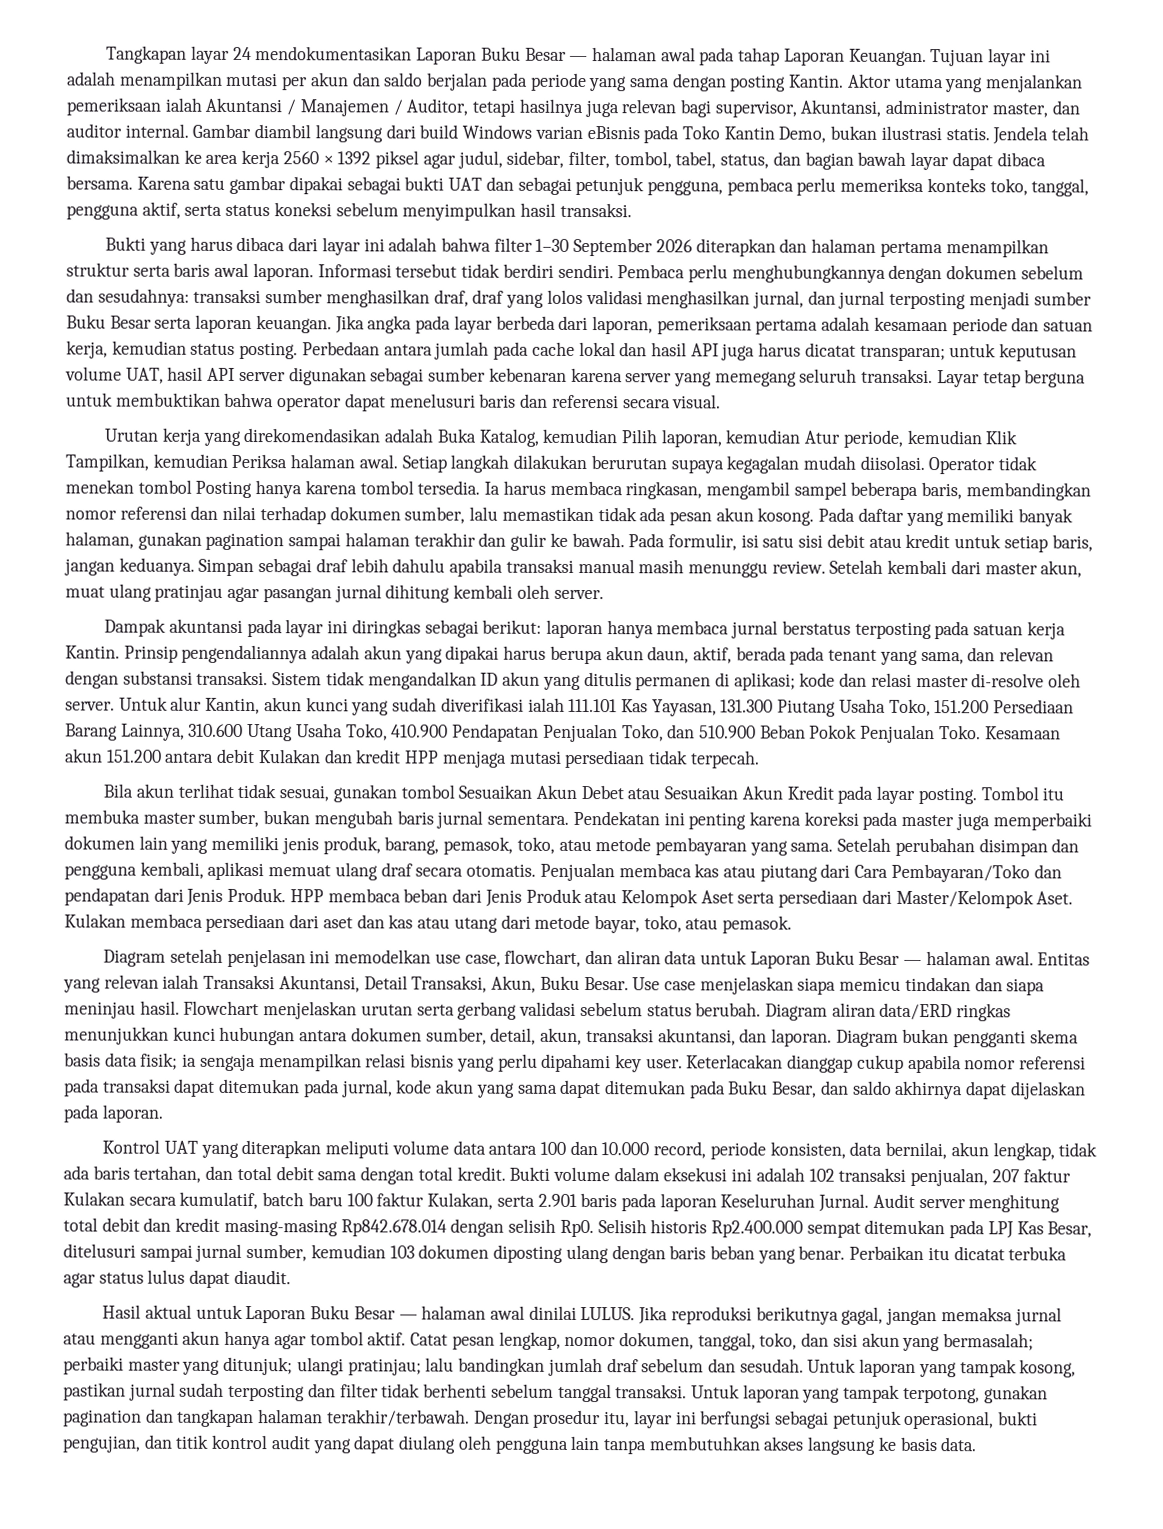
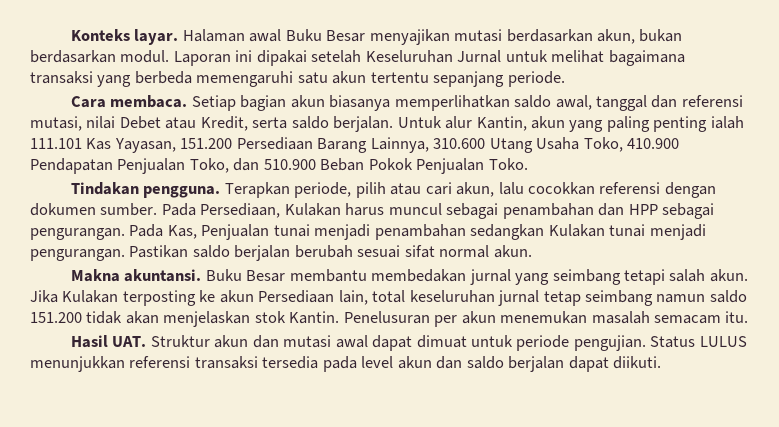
- Tangkapan layar 24 mendokumentasikan Laporan Buku Besar — halaman awal pada tahap Laporan Keuangan. Tujuan layar ini adalah menampilkan mutasi per akun dan saldo berjalan pada periode yang sama dengan posting Kantin. Aktor utama yang menjalankan pemeriksaan ialah Akuntansi / Manajemen / Auditor, tetapi hasilnya juga relevan bagi supervisor, Akuntansi, administrator master, dan auditor internal. Gambar diambil langsung dari build Windows varian eBisnis pada Toko Kantin Demo, bukan ilustrasi statis. Jendela telah dimaksimalkan ke area kerja 2560 × 1392 piksel agar judul, sidebar, filter, tombol, tabel, status, dan bagian bawah layar dapat dibaca bersama. Karena satu gambar dipakai sebagai bukti UAT dan sebagai petunjuk pengguna, pembaca perlu memeriksa konteks toko, tanggal, pengguna aktif, serta status koneksi sebelum menyimpulkan hasil transaksi.
- Bukti yang harus dibaca dari layar ini adalah bahwa filter 1–30 September 2026 diterapkan dan halaman pertama menampilkan struktur serta baris awal laporan. Informasi tersebut tidak berdiri sendiri. Pembaca perlu menghubungkannya dengan dokumen sebelum dan sesudahnya: transaksi sumber menghasilkan draf, draf yang lolos validasi menghasilkan jurnal, dan jurnal terposting menjadi sumber Buku Besar serta laporan keuangan. Jika angka pada layar berbeda dari laporan, pemeriksaan pertama adalah kesamaan periode dan satuan kerja, kemudian status posting. Perbedaan antara jumlah pada cache lokal dan hasil API juga harus dicatat transparan; untuk keputusan volume UAT, hasil API server digunakan sebagai sumber kebenaran karena server yang memegang seluruh transaksi. Layar tetap berguna untuk membuktikan bahwa operator dapat menelusuri baris dan referensi secara visual.
- Urutan kerja yang direkomendasikan adalah Buka Katalog, kemudian Pilih laporan, kemudian Atur periode, kemudian Klik Tampilkan, kemudian Periksa halaman awal. Setiap langkah dilakukan berurutan supaya kegagalan mudah diisolasi. Operator tidak menekan tombol Posting hanya karena tombol tersedia. Ia harus membaca ringkasan, mengambil sampel beberapa baris, membandingkan nomor referensi dan nilai terhadap dokumen sumber, lalu memastikan tidak ada pesan akun kosong. Pada daftar yang memiliki banyak halaman, gunakan pagination sampai halaman terakhir dan gulir ke bawah. Pada formulir, isi satu sisi debit atau kredit untuk setiap baris, jangan keduanya. Simpan sebagai draf lebih dahulu apabila transaksi manual masih menunggu review. Setelah kembali dari master akun, muat ulang pratinjau agar pasangan jurnal dihitung kembali oleh server.
- Dampak akuntansi pada layar ini diringkas sebagai berikut: laporan hanya membaca jurnal berstatus terposting pada satuan kerja Kantin. Prinsip pengendaliannya adalah akun yang dipakai harus berupa akun daun, aktif, berada pada tenant yang sama, dan relevan dengan substansi transaksi. Sistem tidak mengandalkan ID akun yang ditulis permanen di aplikasi; kode dan relasi master di-resolve oleh server. Untuk alur Kantin, akun kunci yang sudah diverifikasi ialah 111.101 Kas Yayasan, 131.300 Piutang Usaha Toko, 151.200 Persediaan Barang Lainnya, 310.600 Utang Usaha Toko, 410.900 Pendapatan Penjualan Toko, dan 510.900 Beban Pokok Penjualan Toko. Kesamaan akun 151.200 antara debit Kulakan dan kredit HPP menjaga mutasi persediaan tidak terpecah.
- Bila akun terlihat tidak sesuai, gunakan tombol Sesuaikan Akun Debet atau Sesuaikan Akun Kredit pada layar posting. Tombol itu membuka master sumber, bukan mengubah baris jurnal sementara. Pendekatan ini penting karena koreksi pada master juga memperbaiki dokumen lain yang memiliki jenis produk, barang, pemasok, toko, atau metode pembayaran yang sama. Setelah perubahan disimpan dan pengguna kembali, aplikasi memuat ulang draf secara otomatis. Penjualan membaca kas atau piutang dari Cara Pembayaran/Toko dan pendapatan dari Jenis Produk. HPP membaca beban dari Jenis Produk atau Kelompok Aset serta persediaan dari Master/Kelompok Aset. Kulakan membaca persediaan dari aset dan kas atau utang dari metode bayar, toko, atau pemasok.
- Diagram setelah penjelasan ini memodelkan use case, flowchart, dan aliran data untuk Laporan Buku Besar — halaman awal. Entitas yang relevan ialah Transaksi Akuntansi, Detail Transaksi, Akun, Buku Besar. Use case menjelaskan siapa memicu tindakan dan siapa meninjau hasil. Flowchart menjelaskan urutan serta gerbang validasi sebelum status berubah. Diagram aliran data/ERD ringkas menunjukkan kunci hubungan antara dokumen sumber, detail, akun, transaksi akuntansi, dan laporan. Diagram bukan pengganti skema basis data fisik; ia sengaja menampilkan relasi bisnis yang perlu dipahami key user. Keterlacakan dianggap cukup apabila nomor referensi pada transaksi dapat ditemukan pada jurnal, kode akun yang sama dapat ditemukan pada Buku Besar, dan saldo akhirnya dapat dijelaskan pada laporan.
- Kontrol UAT yang diterapkan meliputi volume data antara 100 dan 10.000 record, periode konsisten, data bernilai, akun lengkap, tidak ada baris tertahan, dan total debit sama dengan total kredit. Bukti volume dalam eksekusi ini adalah 102 transaksi penjualan, 207 faktur Kulakan secara kumulatif, batch baru 100 faktur Kulakan, serta 2.901 baris pada laporan Keseluruhan Jurnal. Audit server menghitung total debit dan kredit masing-masing Rp842.678.014 dengan selisih Rp0. Selisih historis Rp2.400.000 sempat ditemukan pada LPJ Kas Besar, ditelusuri sampai jurnal sumber, kemudian 103 dokumen diposting ulang dengan baris beban yang benar. Perbaikan itu dicatat terbuka agar status lulus dapat diaudit.
- Hasil aktual untuk Laporan Buku Besar — halaman awal dinilai LULUS. Jika reproduksi berikutnya gagal, jangan memaksa jurnal atau mengganti akun hanya agar tombol aktif. Catat pesan lengkap, nomor dokumen, tanggal, toko, dan sisi akun yang bermasalah; perbaiki master yang ditunjuk; ulangi pratinjau; lalu bandingkan jumlah draf sebelum dan sesudah. Untuk laporan yang tampak kosong, pastikan jurnal sudah terposting dan filter tidak berhenti sebelum tanggal transaksi. Untuk laporan yang tampak terpotong, gunakan pagination dan tangkapan halaman terakhir/terbawah. Dengan prosedur itu, layar ini berfungsi sebagai petunjuk operasional, bukti pengujian, dan titik kontrol audit yang dapat diulang oleh pengguna lain tanpa membutuhkan akses langsung ke basis data.
+ Konteks layar. Halaman awal Buku Besar menyajikan mutasi berdasarkan akun, bukan berdasarkan modul. Laporan ini dipakai setelah Keseluruhan Jurnal untuk melihat bagaimana transaksi yang berbeda memengaruhi satu akun tertentu sepanjang periode.
+ Cara membaca. Setiap bagian akun biasanya memperlihatkan saldo awal, tanggal dan referensi mutasi, nilai Debet atau Kredit, serta saldo berjalan. Untuk alur Kantin, akun yang paling penting ialah 111.101 Kas Yayasan, 151.200 Persediaan Barang Lainnya, 310.600 Utang Usaha Toko, 410.900 Pendapatan Penjualan Toko, dan 510.900 Beban Pokok Penjualan Toko.
+ Tindakan pengguna. Terapkan periode, pilih atau cari akun, lalu cocokkan referensi dengan dokumen sumber. Pada Persediaan, Kulakan harus muncul sebagai penambahan dan HPP sebagai pengurangan. Pada Kas, Penjualan tunai menjadi penambahan sedangkan Kulakan tunai menjadi pengurangan. Pastikan saldo berjalan berubah sesuai sifat normal akun.
+ Makna akuntansi. Buku Besar membantu membedakan jurnal yang seimbang tetapi salah akun. Jika Kulakan terposting ke akun Persediaan lain, total keseluruhan jurnal tetap seimbang namun saldo 151.200 tidak akan menjelaskan stok Kantin. Penelusuran per akun menemukan masalah semacam itu.
+ Hasil UAT. Struktur akun dan mutasi awal dapat dimuat untuk periode pengujian. Status LULUS menunjukkan referensi transaksi tersedia pada level akun dan saldo berjalan dapat diikuti.

